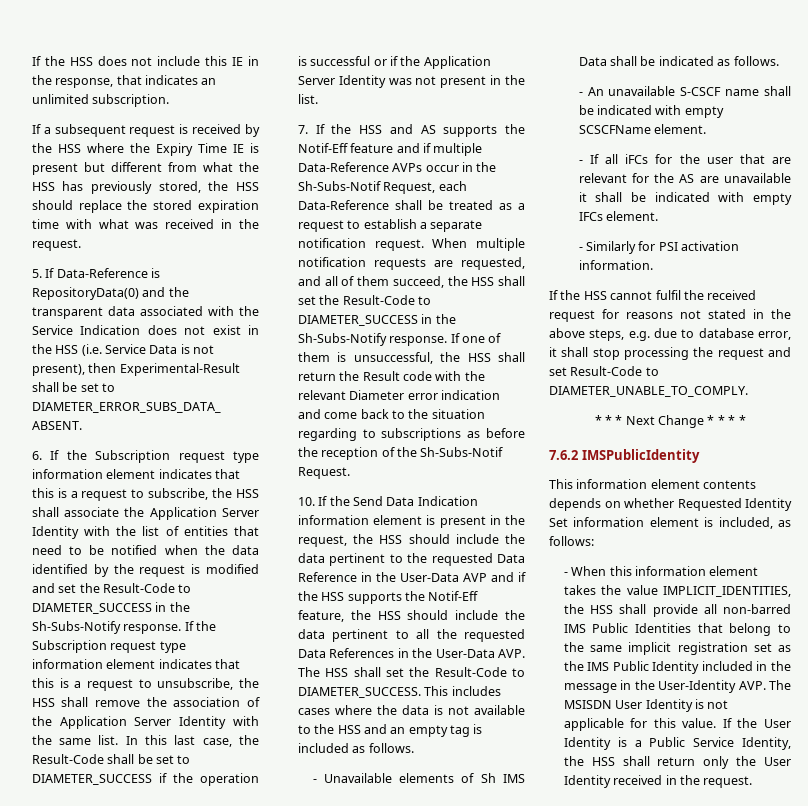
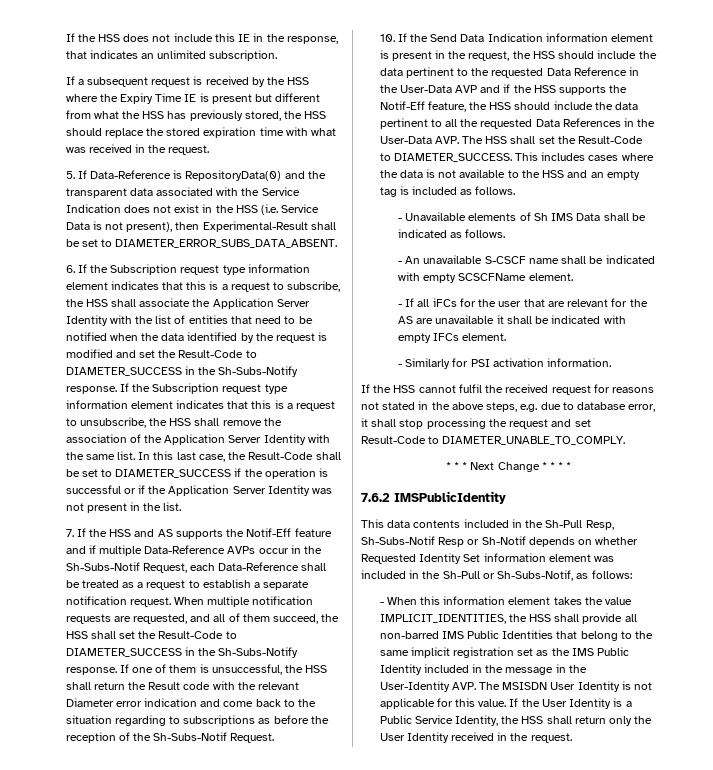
- This information element contents depends on whether Requested Identity Set information element is included, as follows:
+ This data contents included in the Sh-Pull Resp, Sh-Subs-Notif Resp or Sh-Notif depends on whether Requested Identity Set information element was included in the Sh-Pull or Sh-Subs-Notif, as follows:

